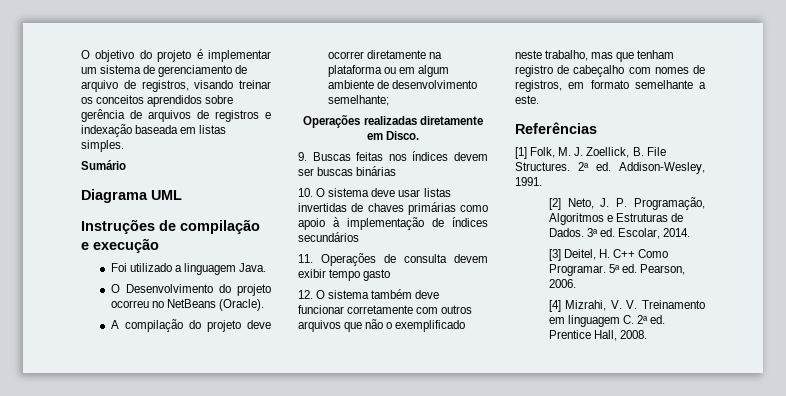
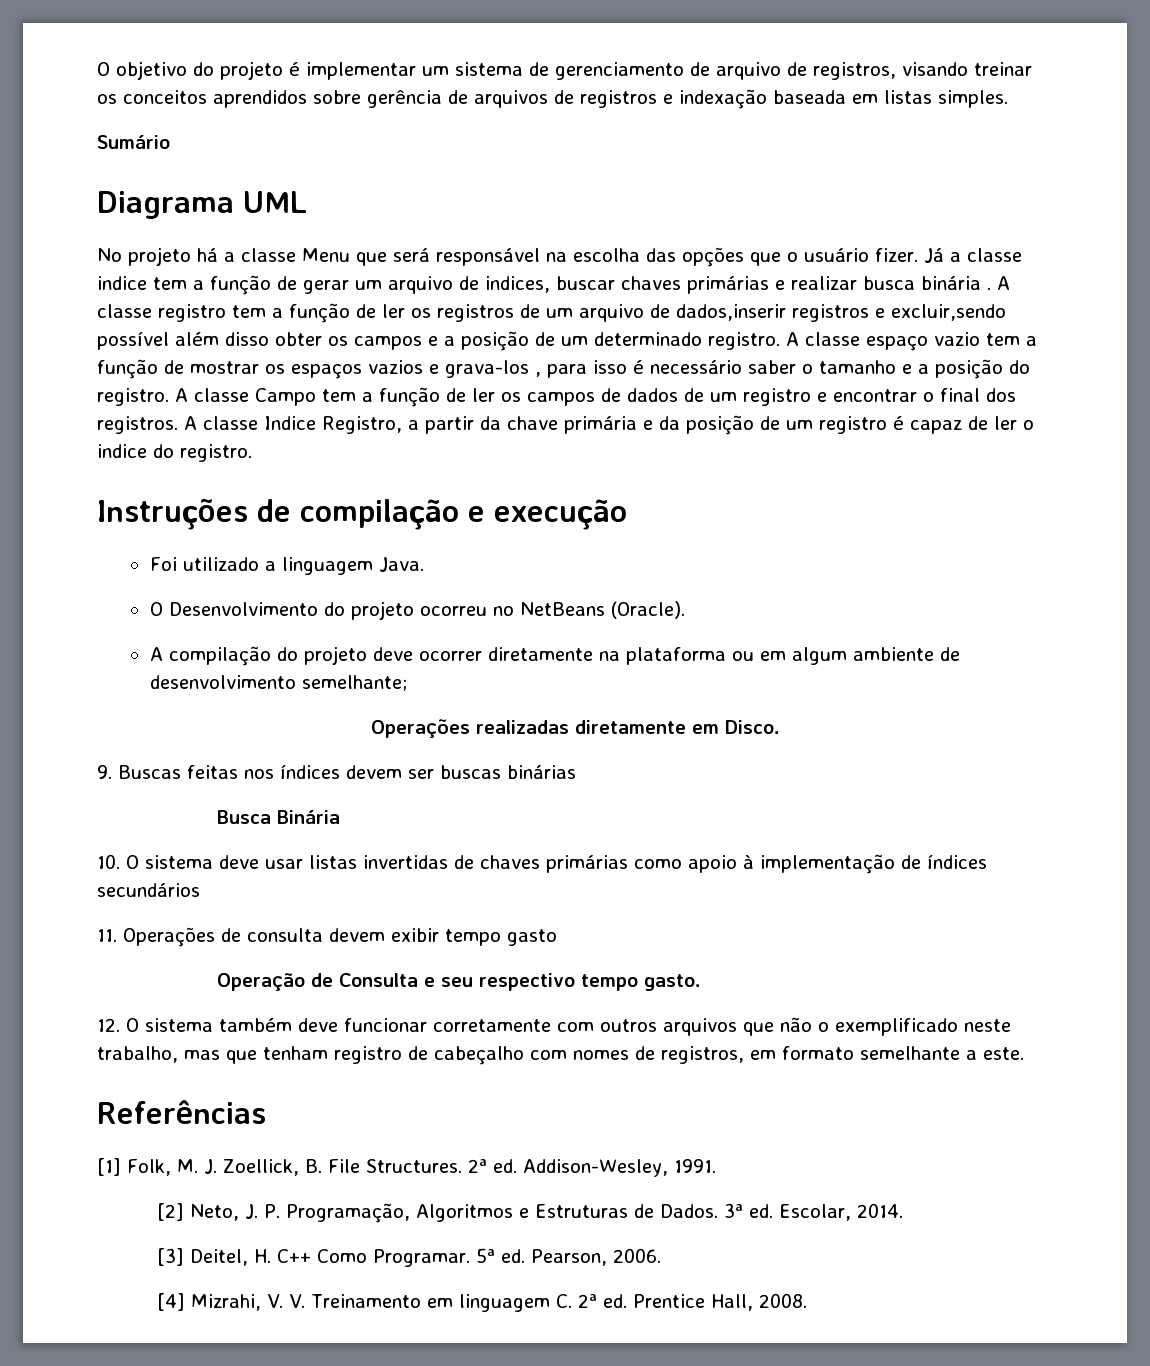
+ No projeto há a classe Menu que será responsável na escolha das opções que o usuário fizer. Já a classe indice tem a função de gerar um arquivo de indices, buscar chaves primárias e realizar busca binária . A classe registro tem a função de ler os registros de um arquivo de dados,inserir registros e excluir,sendo possível além disso obter os campos e a posição de um determinado registro. A classe espaço vazio tem a função de mostrar os espaços vazios e grava-los , para isso é necessário saber o tamanho e a posição do registro. A classe Campo tem a função de ler os campos de dados de um registro e encontrar o final dos registros. A classe Indice Registro, a partir da chave primária e da posição de um registro é capaz de ler o indice do registro.
+ Busca Binária
+ Operação de Consulta e seu respectivo tempo gasto.

